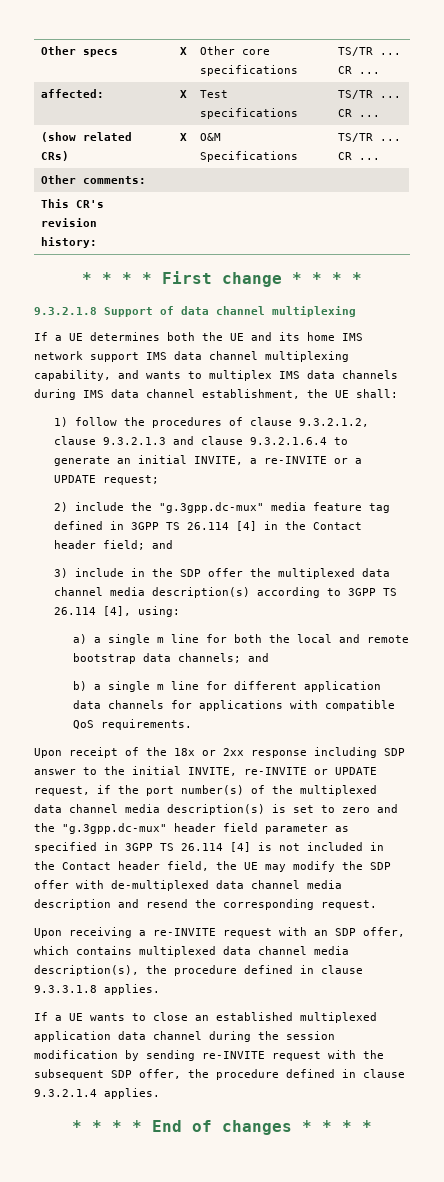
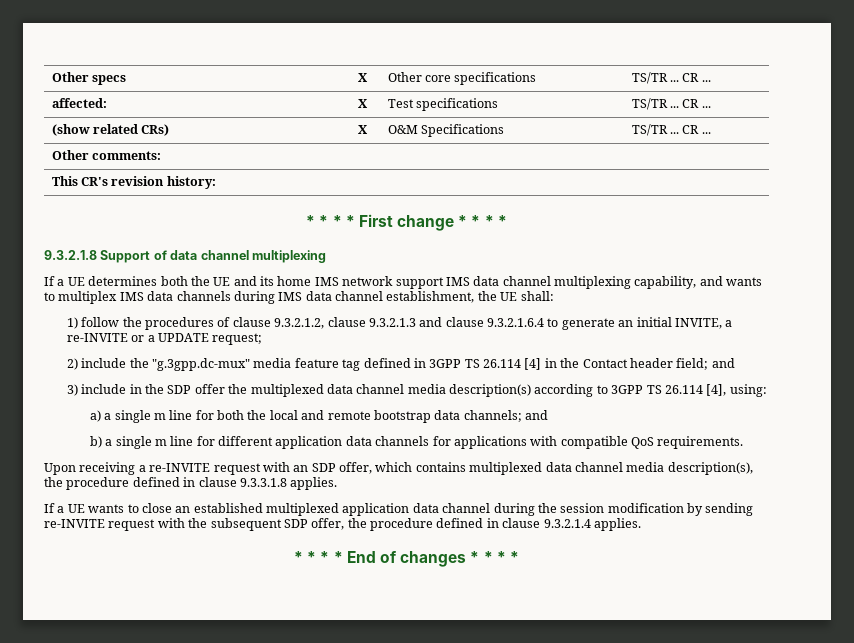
- Upon receipt of the 18x or 2xx response including SDP answer to the initial INVITE, re-INVITE or UPDATE request, if the port number(s) of the multiplexed data channel media description(s) is set to zero and the "g.3gpp.dc-mux" header field parameter as specified in 3GPP TS 26.114 [4] is not included in the Contact header field, the UE may modify the SDP offer with de-multiplexed data channel media description and resend the corresponding request.

